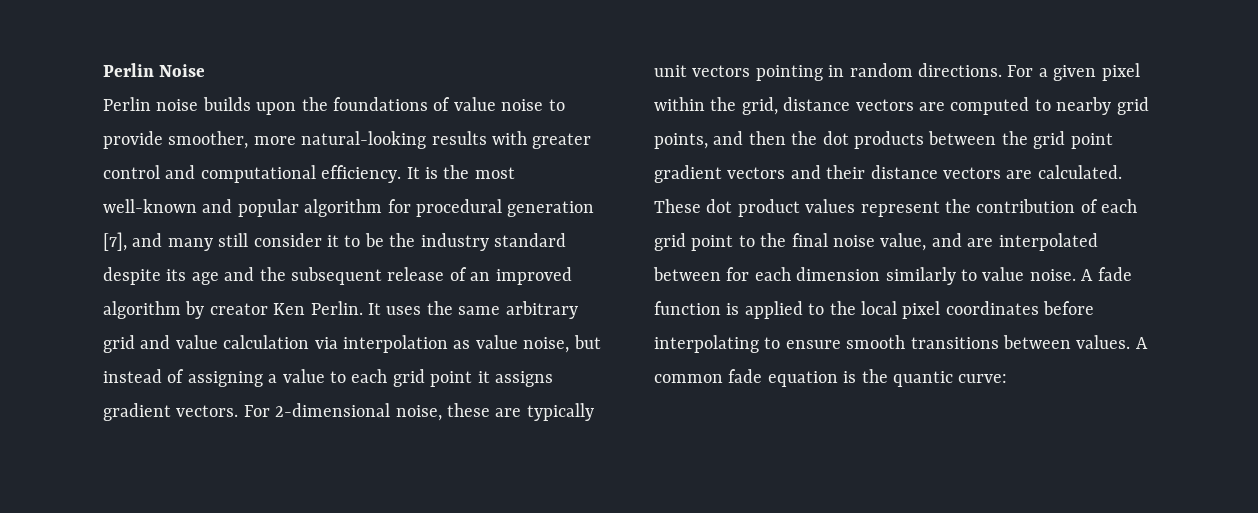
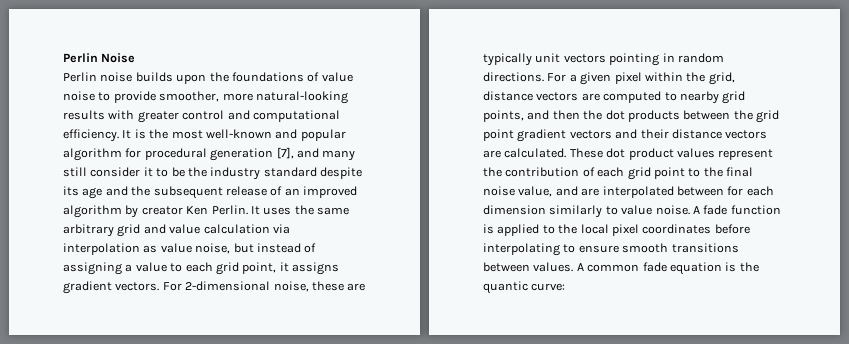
- It uses the same arbitrary grid and value calculation via interpolation as value noise, but instead of assigning a value to each grid point it assigns gradient vectors.
+ It uses the same arbitrary grid and value calculation via interpolation as value noise, but instead of assigning a value to each grid point, it assigns gradient vectors.

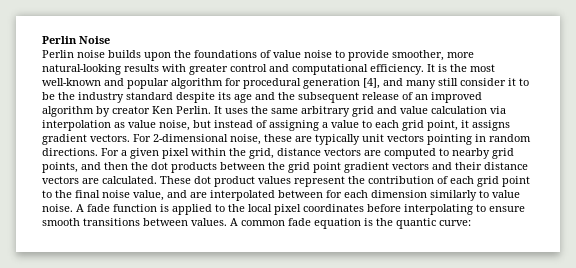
- It is the most well-known and popular algorithm for procedural generation [7], and many still consider it to be the industry standard despite its age and the subsequent release of an improved algorithm by creator Ken Perlin.
+ It is the most well-known and popular algorithm for procedural generation [4], and many still consider it to be the industry standard despite its age and the subsequent release of an improved algorithm by creator Ken Perlin.

